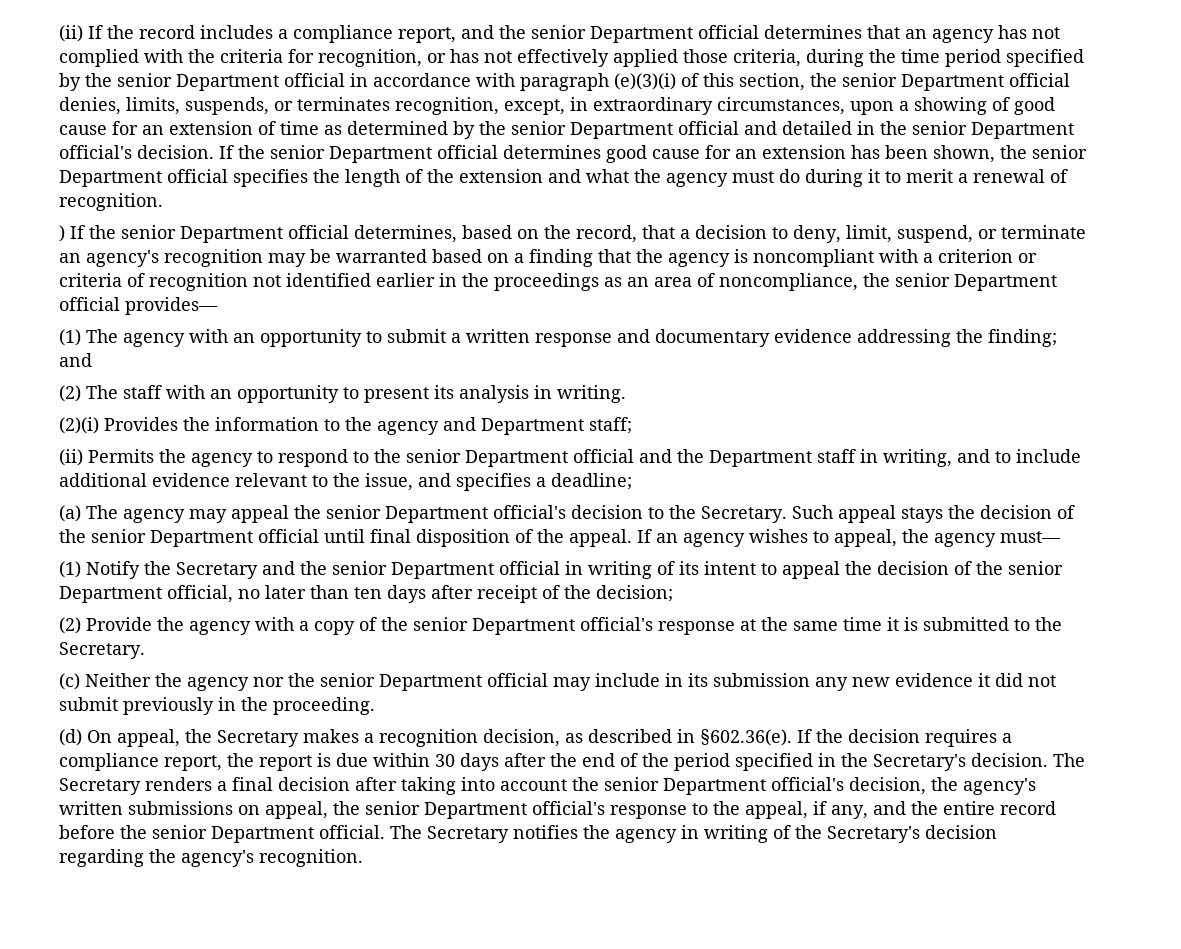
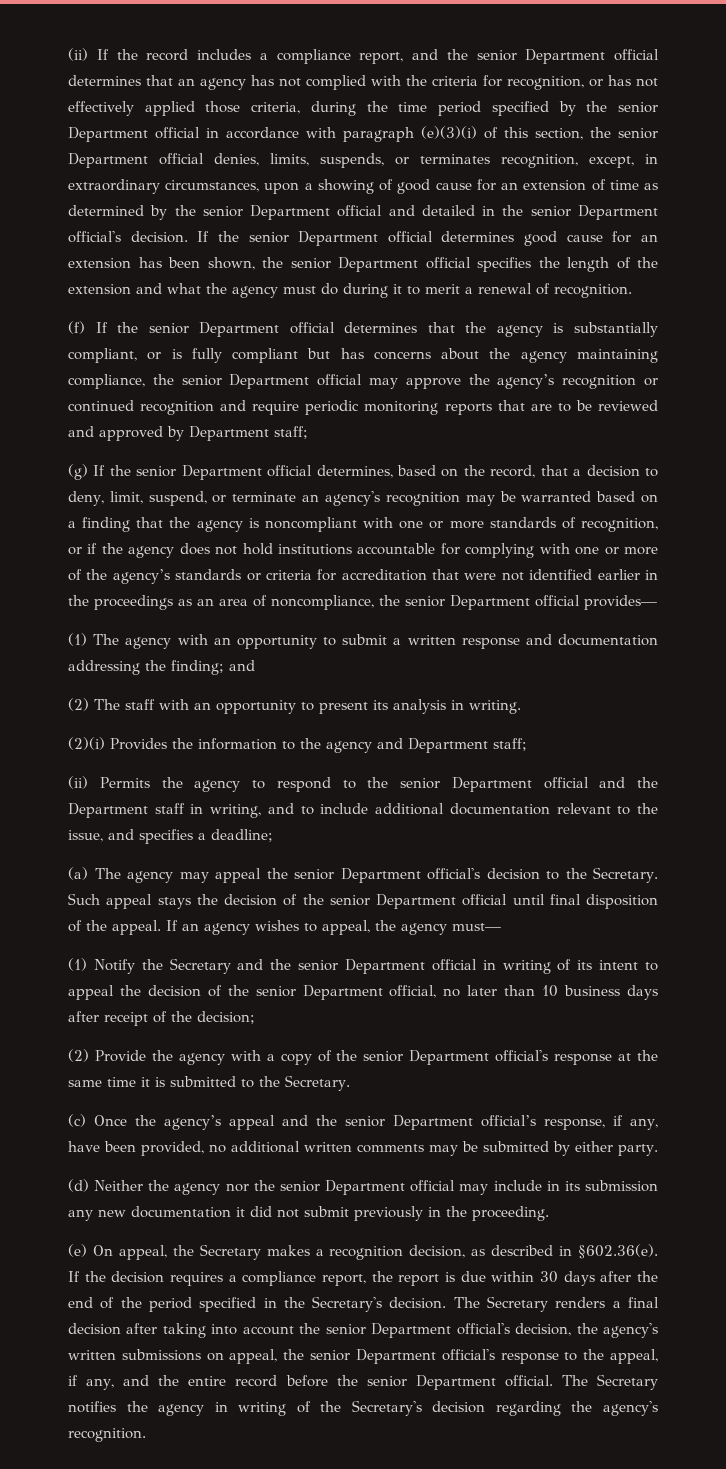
- ) If the senior Department official determines, based on the record, that a decision to deny, limit, suspend, or terminate an agency's recognition may be warranted based on a finding that the agency is noncompliant with a criterion or criteria of recognition not identified earlier in the proceedings as an area of noncompliance, the senior Department official provides—
+ (f) If the senior Department official determines that the agency is substantially compliant, or is fully compliant but has concerns about the agency maintaining compliance, the senior Department official may approve the agency’s recognition or continued recognition and require periodic monitoring reports that are to be reviewed and approved by Department staff;
+ (g) If the senior Department official determines, based on the record, that a decision to deny, limit, suspend, or terminate an agency's recognition may be warranted based on a finding that the agency is noncompliant with one or more standards of recognition, or if the agency does not hold institutions accountable for complying with one or more of the agency’s standards or criteria for accreditation that were not identified earlier in the proceedings as an area of noncompliance, the senior Department official provides—
- (1) The agency with an opportunity to submit a written response and documentary evidence addressing the finding; and
+ (1) The agency with an opportunity to submit a written response and documentation addressing the finding; and
- (ii) Permits the agency to respond to the senior Department official and the Department staff in writing, and to include additional evidence relevant to the issue, and specifies a deadline;
+ (ii) Permits the agency to respond to the senior Department official and the Department staff in writing, and to include additional documentation relevant to the issue, and specifies a deadline;
- (1) Notify the Secretary and the senior Department official in writing of its intent to appeal the decision of the senior Department official, no later than ten days after receipt of the decision;
+ (1) Notify the Secretary and the senior Department official in writing of its intent to appeal the decision of the senior Department official, no later than 10 business days after receipt of the decision;
- (c) Neither the agency nor the senior Department official may include in its submission any new evidence it did not submit previously in the proceeding.
+ (c) Once the agency’s appeal and the senior Department official’s response, if any, have been provided, no additional written comments may be submitted by either party.
+ (d) Neither the agency nor the senior Department official may include in its submission any new documentation it did not submit previously in the proceeding.
- (d) On appeal, the Secretary makes a recognition decision, as described in §602.36(e). If the decision requires a compliance report, the report is due within 30 days after the end of the period specified in the Secretary's decision.
+ (e) On appeal, the Secretary makes a recognition decision, as described in §602.36(e). If the decision requires a compliance report, the report is due within 30 days after the end of the period specified in the Secretary's decision.

